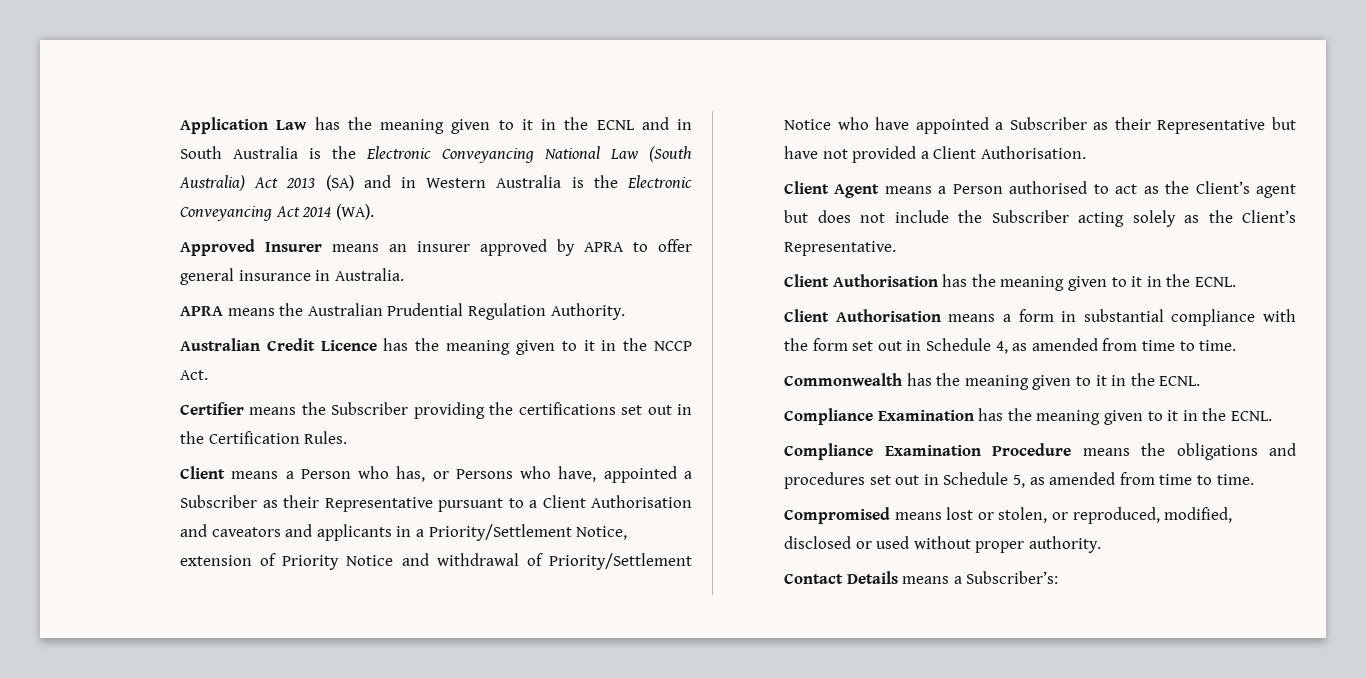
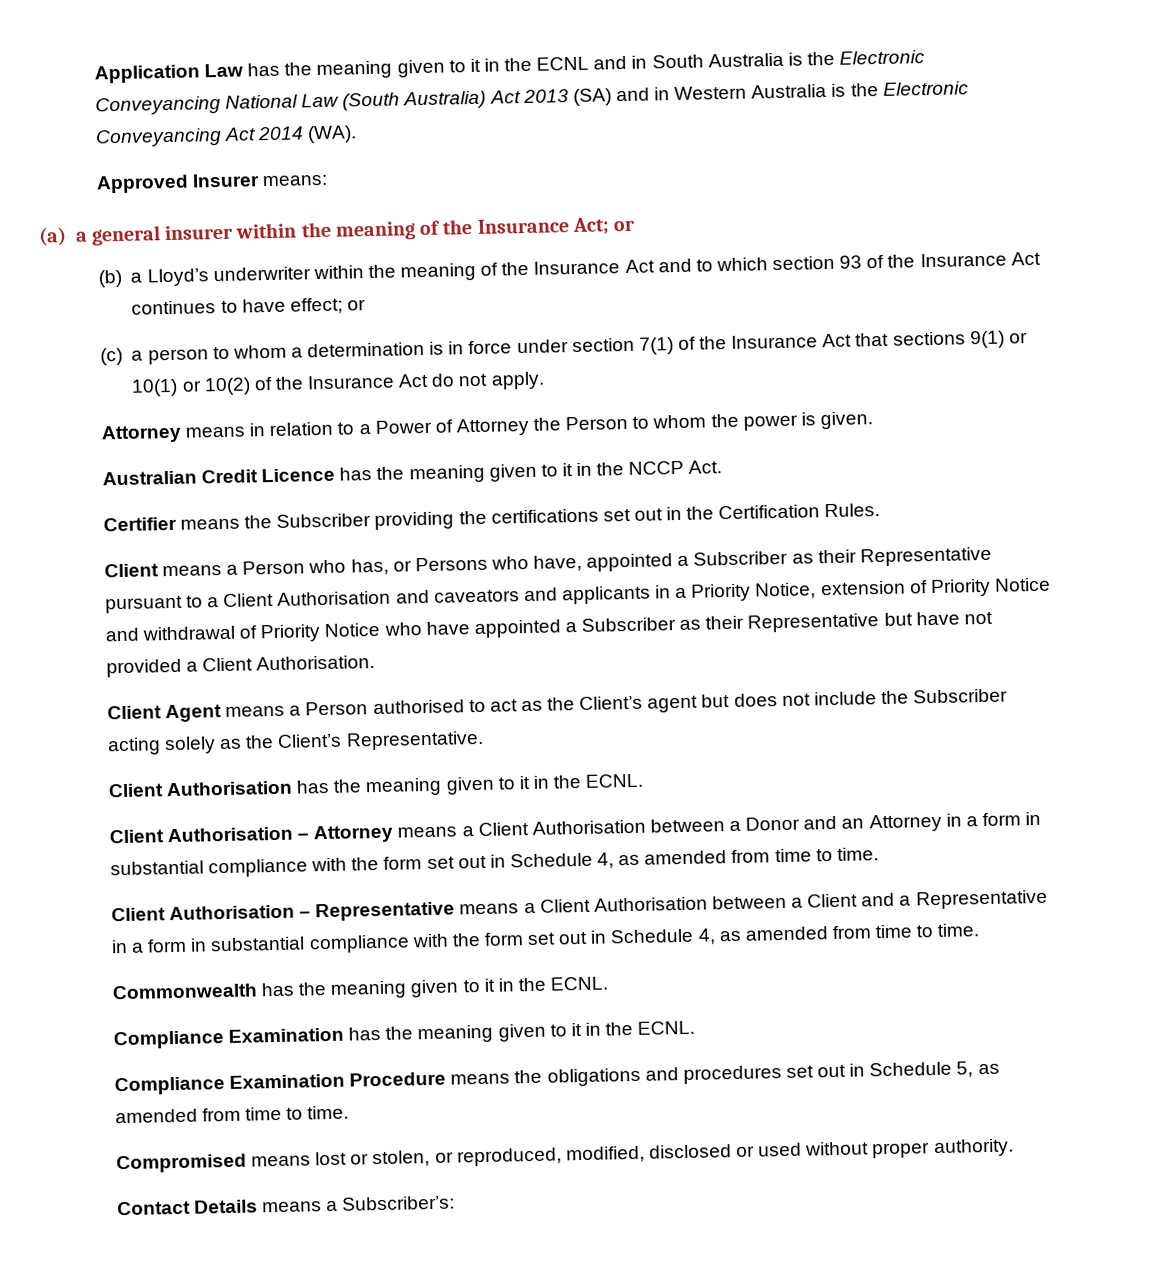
- Approved Insurer means an insurer approved by APRA to offer general insurance in Australia.
- APRA means the Australian Prudential Regulation Authority.
+ Approved Insurer means:
+ (a) a general insurer within the meaning of the Insurance Act; or
+ (b) a Lloyd’s underwriter within the meaning of the Insurance Act and to which section 93 of the Insurance Act continues to have effect; or
+ (c) a person to whom a determination is in force under section 7(1) of the Insurance Act that sections 9(1) or 10(1) or 10(2) of the Insurance Act do not apply.
+ Attorney means in relation to a Power of Attorney the Person to whom the power is given.
- Client means a Person who has, or Persons who have, appointed a Subscriber as their Representative pursuant to a Client Authorisation and caveators and applicants in a Priority/Settlement Notice, extension of Priority Notice and withdrawal of Priority/Settlement Notice who have appointed a Subscriber as their Representative but have not provided a Client Authorisation.
+ Client means a Person who has, or Persons who have, appointed a Subscriber as their Representative pursuant to a Client Authorisation and caveators and applicants in a Priority Notice, extension of Priority Notice and withdrawal of Priority Notice who have appointed a Subscriber as their Representative but have not provided a Client Authorisation.
- Client Authorisation means a form in substantial compliance with the form set out in Schedule 4, as amended from time to time.
+ Client Authorisation – Attorney means a Client Authorisation between a Donor and an Attorney in a form in substantial compliance with the form set out in Schedule 4, as amended from time to time.
+ Client Authorisation – Representative means a Client Authorisation between a Client and a Representative in a form in substantial compliance with the form set out in Schedule 4, as amended from time to time.

